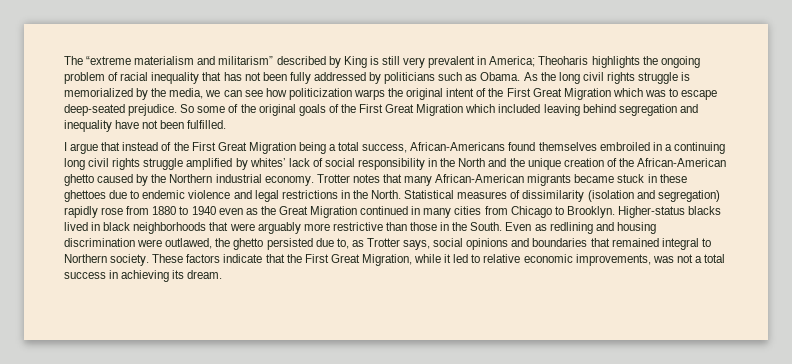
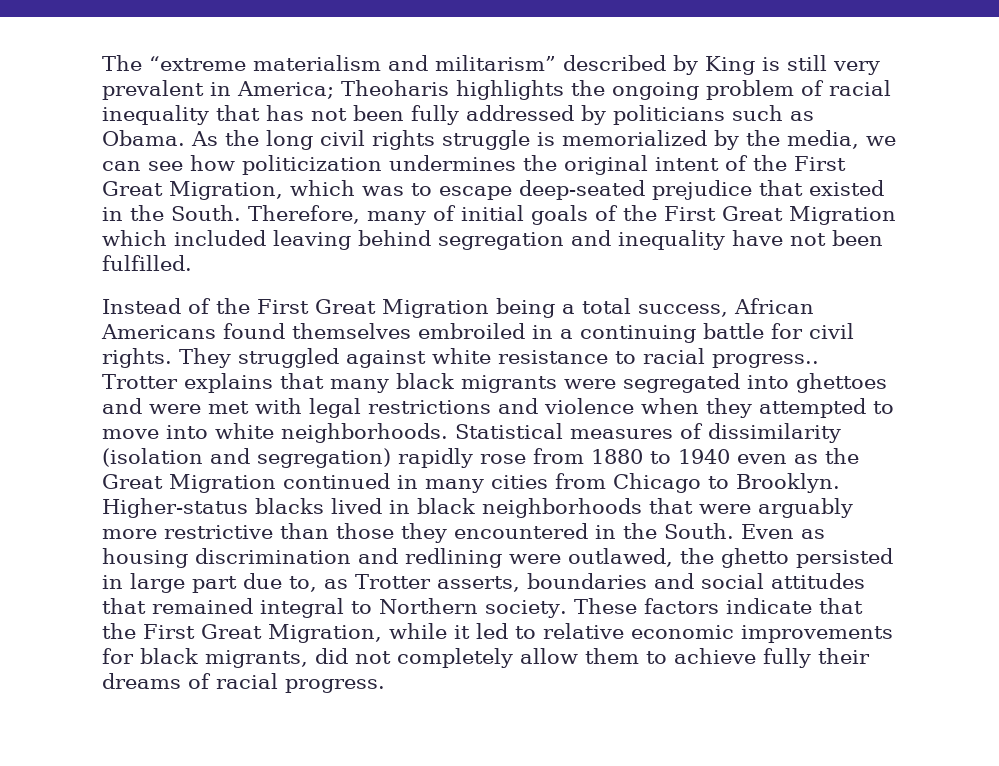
- As the long civil rights struggle is memorialized by the media, we can see how politicization warps the original intent of the First Great Migration which was to escape deep-seated prejudice. So some of the original goals of the First Great Migration which included leaving behind segregation and inequality have not been fulfilled.
+ As the long civil rights struggle is memorialized by the media, we can see how politicization undermines the original intent of the First Great Migration, which was to escape deep-seated prejudice that existed in the South. Therefore, many of initial goals of the First Great Migration which included leaving behind segregation and inequality have not been fulfilled.
- I argue that instead of the First Great Migration being a total success, African-Americans found themselves embroiled in a continuing long civil rights struggle amplified by whites’ lack of social responsibility in the North and the unique creation of the African-American ghetto caused by the Northern industrial economy. Trotter notes that many African-American migrants became stuck in these ghettoes due to endemic violence and legal restrictions in the North.
+ Instead of the First Great Migration being a total success, African Americans found themselves embroiled in a continuing battle for civil rights. They struggled against white resistance to racial progress.. Trotter explains that many black migrants were segregated into ghettoes and were met with legal restrictions and violence when they attempted to move into white neighborhoods.
- Higher-status blacks lived in black neighborhoods that were arguably more restrictive than those in the South.
+ Higher-status blacks lived in black neighborhoods that were arguably more restrictive than those they encountered in the South.
- Even as redlining and housing discrimination were outlawed, the ghetto persisted due to, as Trotter says, social opinions and boundaries that remained integral to Northern society.
+ Even as housing discrimination and redlining were outlawed, the ghetto persisted in large part due to, as Trotter asserts, boundaries and social attitudes that remained integral to Northern society.
- These factors indicate that the First Great Migration, while it led to relative economic improvements, was not a total success in achieving its dream.
+ These factors indicate that the First Great Migration, while it led to relative economic improvements for black migrants, did not completely allow them to achieve fully their dreams of racial progress.

